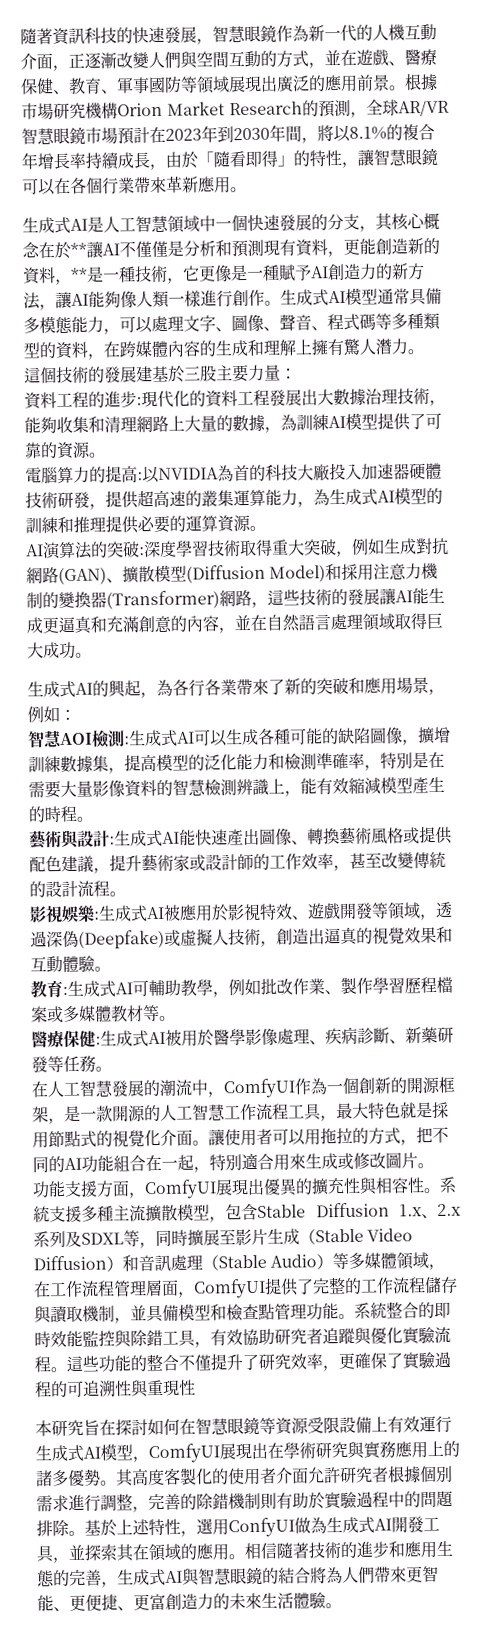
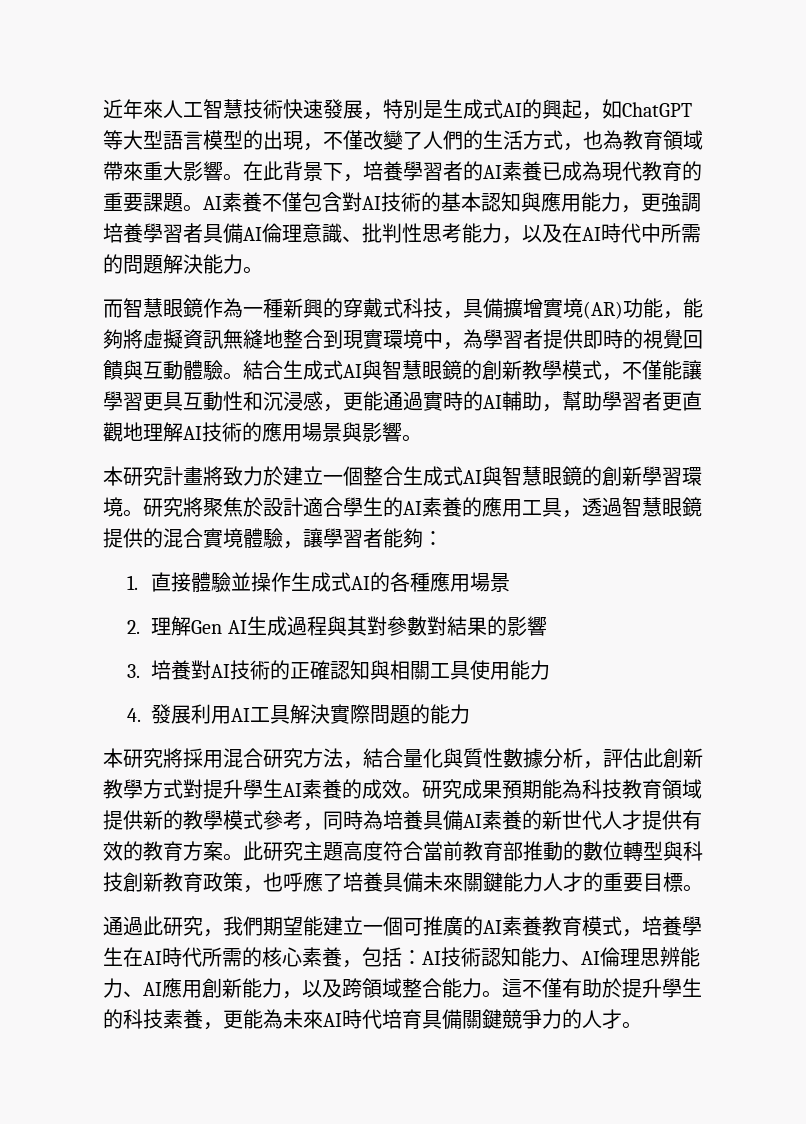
- 隨著資訊科技的快速發展，智慧眼鏡作為新一代的人機互動介面，正逐漸改變人們與空間互動的方式，並在遊戲、醫療保健、教育、軍事國防等領域展現出廣泛的應用前景。根據市場研究機構Orion Market Research的預測，全球AR/VR智慧眼鏡市場預計在2023年到2030年間，將以8.1%的複合年增長率持續成長，由於「隨看即得」的特性，讓智慧眼鏡可以在各個行業帶來革新應用。
- 生成式AI是人工智慧領域中一個快速發展的分支，其核心概念在於**讓AI不僅僅是分析和預測現有資料，更能創造新的資料，**是一種技術，它更像是一種賦予AI創造力的新方法，讓AI能夠像人類一樣進行創作。生成式AI模型通常具備多模態能力，可以處理文字、圖像、聲音、程式碼等多種類型的資料，在跨媒體內容的生成和理解上擁有驚人潛力。
- 這個技術的發展建基於三股主要力量：
- 資料工程的進步:現代化的資料工程發展出大數據治理技術，能夠收集和清理網路上大量的數據，為訓練AI模型提供了可靠的資源。
- 電腦算力的提高:以NVIDIA為首的科技大廠投入加速器硬體技術研發，提供超高速的叢集運算能力，為生成式AI模型的訓練和推理提供必要的運算資源。
- AI演算法的突破:深度學習技術取得重大突破，例如生成對抗網路(GAN)、擴散模型(Diffusion Model)和採用注意力機制的變換器(Transformer)網路，這些技術的發展讓AI能生成更逼真和充滿創意的內容，並在自然語言處理領域取得巨大成功。
- 生成式AI的興起，為各行各業帶來了新的突破和應用場景，例如：
- 智慧AOI檢測:生成式AI可以生成各種可能的缺陷圖像，擴增訓練數據集，提高模型的泛化能力和檢測準確率，特別是在需要大量影像資料的智慧檢測辨識上，能有效縮減模型產生的時程。
- 藝術與設計:生成式AI能快速產出圖像、轉換藝術風格或提供配色建議，提升藝術家或設計師的工作效率，甚至改變傳統的設計流程。
- 影視娛樂:生成式AI被應用於影視特效、遊戲開發等領域，透過深偽(Deepfake)或虛擬人技術，創造出逼真的視覺效果和互動體驗。
- 教育:生成式AI可輔助教學，例如批改作業、製作學習歷程檔案或多媒體教材等。
- 醫療保健:生成式AI被用於醫學影像處理、疾病診斷、新藥研發等任務。
- 在人工智慧發展的潮流中，ComfyUI作為一個創新的開源框架，是一款開源的人工智慧工作流程工具，最大特色就是採用節點式的視覺化介面。讓使用者可以用拖拉的方式，把不同的AI功能組合在一起，特別適合用來生成或修改圖片。
- 功能支援方面，ComfyUI展現出優異的擴充性與相容性。系統支援多種主流擴散模型，包含Stable Diffusion 1.x、2.x系列及SDXL等，同時擴展至影片生成（Stable Video Diffusion）和音訊處理（Stable Audio）等多媒體領域，在工作流程管理層面，ComfyUI提供了完整的工作流程儲存與讀取機制，並具備模型和檢查點管理功能。系統整合的即時效能監控與除錯工具，有效協助研究者追蹤與優化實驗流程。這些功能的整合不僅提升了研究效率，更確保了實驗過程的可追溯性與重現性
- 本研究旨在探討如何在智慧眼鏡等資源受限設備上有效運行生成式AI模型，ComfyUI展現出在學術研究與實務應用上的諸多優勢。其高度客製化的使用者介面允許研究者根據個別需求進行調整，完善的除錯機制則有助於實驗過程中的問題排除。基於上述特性，選用ConfyUI做為生成式AI開發工具，並探索其在領域的應用。相信隨著技術的進步和應用生態的完善，生成式AI與智慧眼鏡的結合將為人們帶來更智能、更便捷、更富創造力的未來生活體驗。
+ 近年來人工智慧技術快速發展，特別是生成式AI的興起，如ChatGPT等大型語言模型的出現，不僅改變了人們的生活方式，也為教育領域帶來重大影響。在此背景下，培養學習者的AI素養已成為現代教育的重要課題。AI素養不僅包含對AI技術的基本認知與應用能力，更強調培養學習者具備AI倫理意識、批判性思考能力，以及在AI時代中所需的問題解決能力。
+ 而智慧眼鏡作為一種新興的穿戴式科技，具備擴增實境(AR)功能，能夠將虛擬資訊無縫地整合到現實環境中，為學習者提供即時的視覺回饋與互動體驗。結合生成式AI與智慧眼鏡的創新教學模式，不僅能讓學習更具互動性和沉浸感，更能通過實時的AI輔助，幫助學習者更直觀地理解AI技術的應用場景與影響。
+ 本研究計畫將致力於建立一個整合生成式AI與智慧眼鏡的創新學習環境。研究將聚焦於設計適合學生的AI素養的應用工具，透過智慧眼鏡提供的混合實境體驗，讓學習者能夠：
+ 1.直接體驗並操作生成式AI的各種應用場景
+ 2.理解Gen AI生成過程與其對參數對結果的影響
+ 3.培養對AI技術的正確認知與相關工具使用能力
+ 4.發展利用AI工具解決實際問題的能力
+ 本研究將採用混合研究方法，結合量化與質性數據分析，評估此創新教學方式對提升學生AI素養的成效。研究成果預期能為科技教育領域提供新的教學模式參考，同時為培養具備AI素養的新世代人才提供有效的教育方案。此研究主題高度符合當前教育部推動的數位轉型與科技創新教育政策，也呼應了培養具備未來關鍵能力人才的重要目標。
+ 通過此研究，我們期望能建立一個可推廣的AI素養教育模式，培養學生在AI時代所需的核心素養，包括：AI技術認知能力、AI倫理思辨能力、AI應用創新能力，以及跨領域整合能力。這不僅有助於提升學生的科技素養，更能為未來AI時代培育具備關鍵競爭力的人才。

